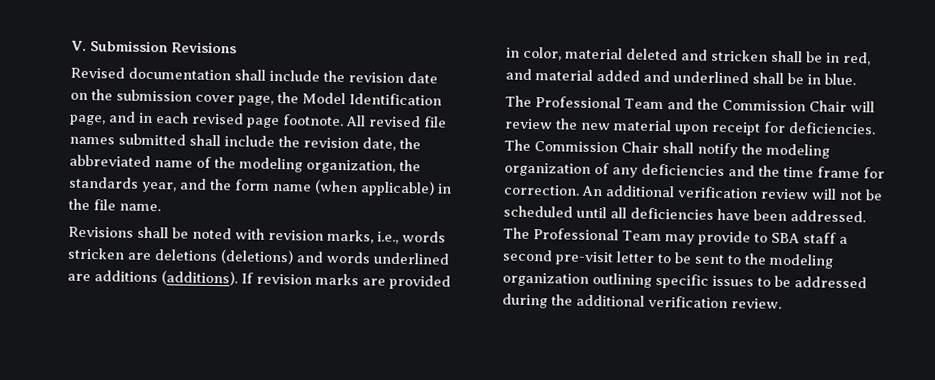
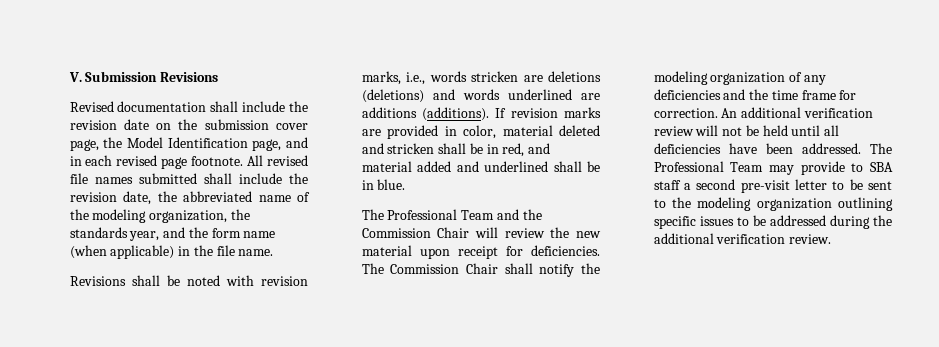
- An additional verification review will not be scheduled until all deficiencies have been addressed.
+ An additional verification review will not be held until all deficiencies have been addressed.

